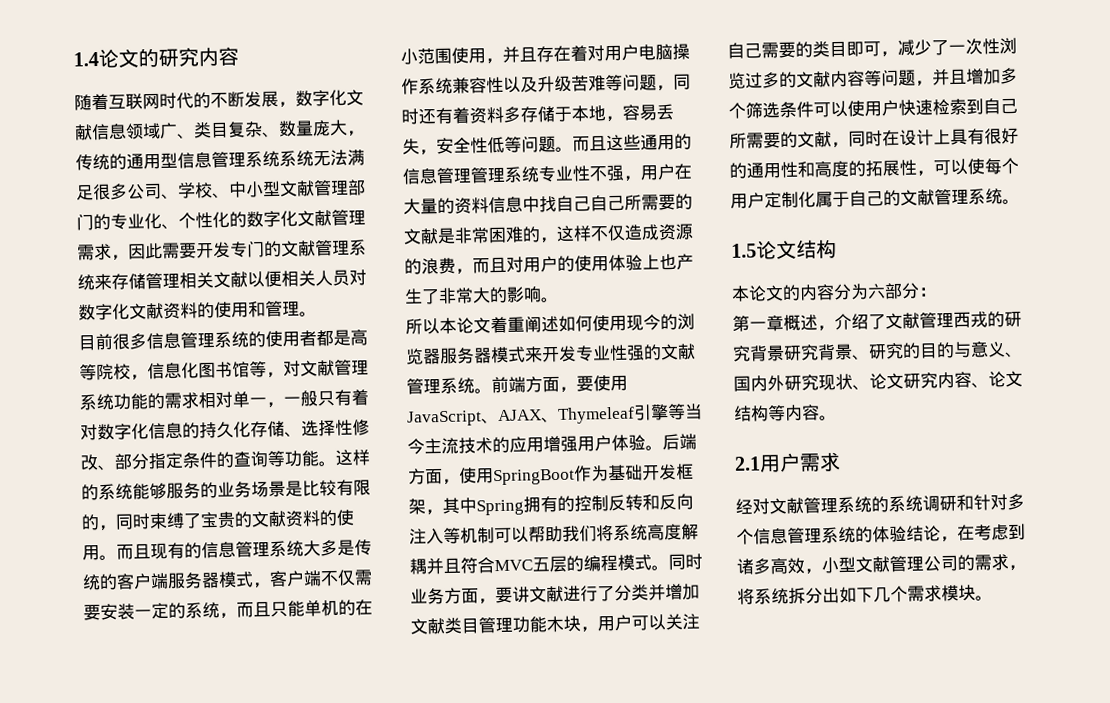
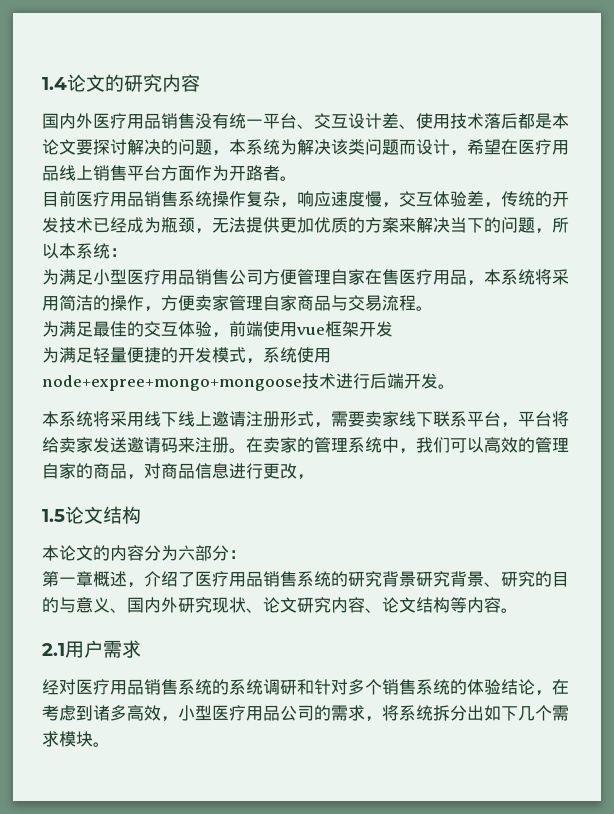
- 随着互联网时代的不断发展，数字化文献信息领域广、类目复杂、数量庞大，传统的通用型信息管理系统系统无法满足很多公司、学校、中小型文献管理部门的专业化、个性化的数字化文献管理需求，因此需要开发专门的文献管理系统来存储管理相关文献以便相关人员对数字化文献资料的使用和管理。
- 目前很多信息管理系统的使用者都是高等院校，信息化图书馆等，对文献管理系统功能的需求相对单一，一般只有着对数字化信息的持久化存储、选择性修改、部分指定条件的查询等功能。这样的系统能够服务的业务场景是比较有限的，同时束缚了宝贵的文献资料的使用。而且现有的信息管理系统大多是传统的客户端服务器模式，客户端不仅需要安装一定的系统，而且只能单机的在小范围使用，并且存在着对用户电脑操作系统兼容性以及升级苦难等问题，同时还有着资料多存储于本地，容易丢失，安全性低等问题。而且这些通用的信息管理管理系统专业性不强，用户在大量的资料信息中找自己自己所需要的文献是非常困难的，这样不仅造成资源的浪费，而且对用户的使用体验上也产生了非常大的影响。
- 所以本论文着重阐述如何使用现今的浏览器服务器模式来开发专业性强的文献管理系统。前端方面，要使用JavaScript、AJAX、Thymeleaf引擎等当今主流技术的应用增强用户体验。后端方面，使用SpringBoot作为基础开发框架，其中Spring拥有的控制反转和反向注入等机制可以帮助我们将系统高度解耦并且符合MVC五层的编程模式。同时业务方面，要讲文献进行了分类并增加文献类目管理功能木块，用户可以关注自己需要的类目即可，减少了一次性浏览过多的文献内容等问题，并且增加多个筛选条件可以使用户快速检索到自己所需要的文献，同时在设计上具有很好的通用性和高度的拓展性，可以使每个用户定制化属于自己的文献管理系统。
+ 国内外医疗用品销售没有统一平台、交互设计差、使用技术落后都是本论文要探讨解决的问题，本系统为解决该类问题而设计，希望在医疗用品线上销售平台方面作为开路者。
+ 目前医疗用品销售系统操作复杂，响应速度慢，交互体验差，传统的开发技术已经成为瓶颈，无法提供更加优质的方案来解决当下的问题，所以本系统：
+ 为满足小型医疗用品销售公司方便管理自家在售医疗用品，本系统将采用简洁的操作，方便卖家管理自家商品与交易流程。
+ 为满足最佳的交互体验，前端使用vue框架开发
+ 为满足轻量便捷的开发模式，系统使用node+expree+mongo+mongoose技术进行后端开发。
+ 本系统将采用线下线上邀请注册形式，需要卖家线下联系平台，平台将给卖家发送邀请码来注册。在卖家的管理系统中，我们可以高效的管理自家的商品，对商品信息进行更改，
- 第一章概述，介绍了文献管理西戎的研究背景研究背景、研究的目的与意义、国内外研究现状、论文研究内容、论文结构等内容。
+ 第一章概述，介绍了医疗用品销售系统的研究背景研究背景、研究的目的与意义、国内外研究现状、论文研究内容、论文结构等内容。
- 经对文献管理系统的系统调研和针对多个信息管理系统的体验结论，在考虑到诸多高效，小型文献管理公司的需求，将系统拆分出如下几个需求模块。
+ 经对医疗用品销售系统的系统调研和针对多个销售系统的体验结论，在考虑到诸多高效，小型医疗用品公司的需求，将系统拆分出如下几个需求模块。

